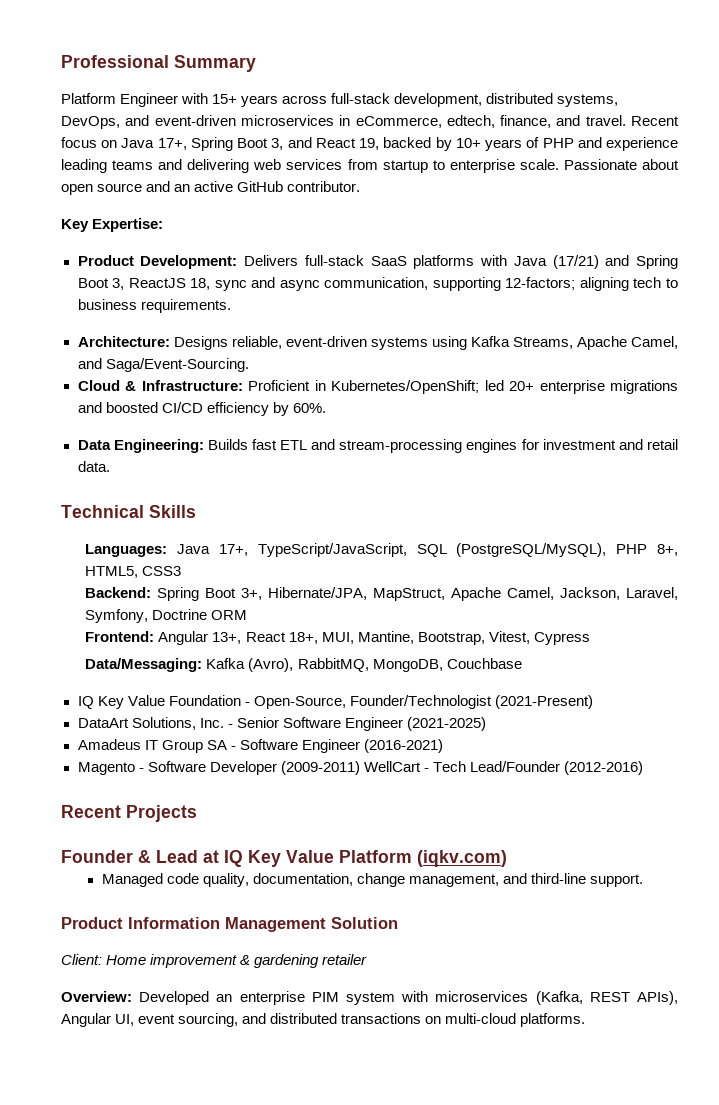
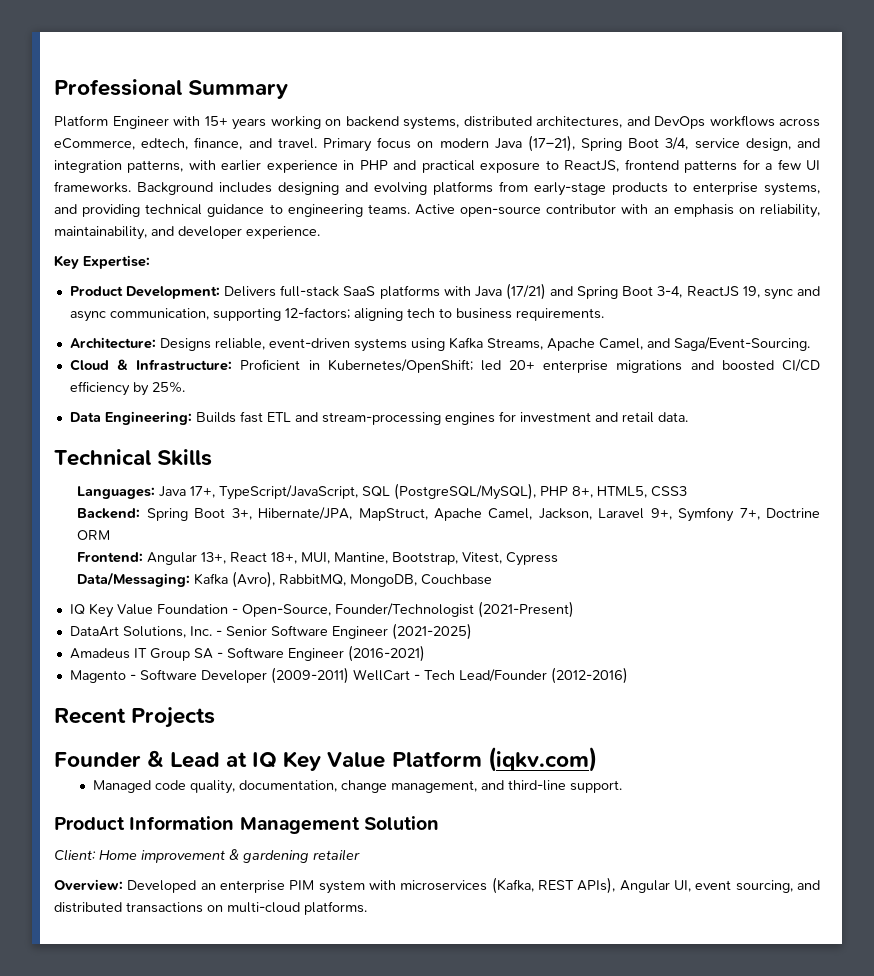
- Platform Engineer with 15+ years across full-stack development, distributed systems, DevOps, and event-driven microservices in eCommerce, edtech, finance, and travel.
+ Platform Engineer with 15+ years working on backend systems, distributed architectures, and DevOps workflows across eCommerce, edtech, finance, and travel.
- Recent focus on Java 17+, Spring Boot 3, and React 19, backed by 10+ years of PHP and experience leading teams and delivering web services from startup to enterprise scale. Passionate about open source and an active GitHub contributor.
+ Primary focus on modern Java (17–21), Spring Boot 3/4, service design, and integration patterns, with earlier experience in PHP and practical exposure to ReactJS, frontend patterns for a few UI frameworks. Background includes designing and evolving platforms from early-stage products to enterprise systems, and providing technical guidance to engineering teams. Active open-source contributor with an emphasis on reliability, maintainability, and developer experience.
- Product Development: Delivers full-stack SaaS platforms with Java (17/21) and Spring Boot 3, ReactJS 18, sync and async communication, supporting 12-factors; aligning tech to business requirements.
+ Product Development: Delivers full-stack SaaS platforms with Java (17/21) and Spring Boot 3-4, ReactJS 19, sync and async communication, supporting 12-factors; aligning tech to business requirements.
- Cloud & Infrastructure: Proficient in Kubernetes/OpenShift; led 20+ enterprise migrations and boosted CI/CD efficiency by 60%.
+ Cloud & Infrastructure: Proficient in Kubernetes/OpenShift; led 20+ enterprise migrations and boosted CI/CD efficiency by 25%.
- Backend: Spring Boot 3+, Hibernate/JPA, MapStruct, Apache Camel, Jackson, Laravel, Symfony, Doctrine ORM
+ Backend: Spring Boot 3+, Hibernate/JPA, MapStruct, Apache Camel, Jackson, Laravel 9+, Symfony 7+, Doctrine ORM

